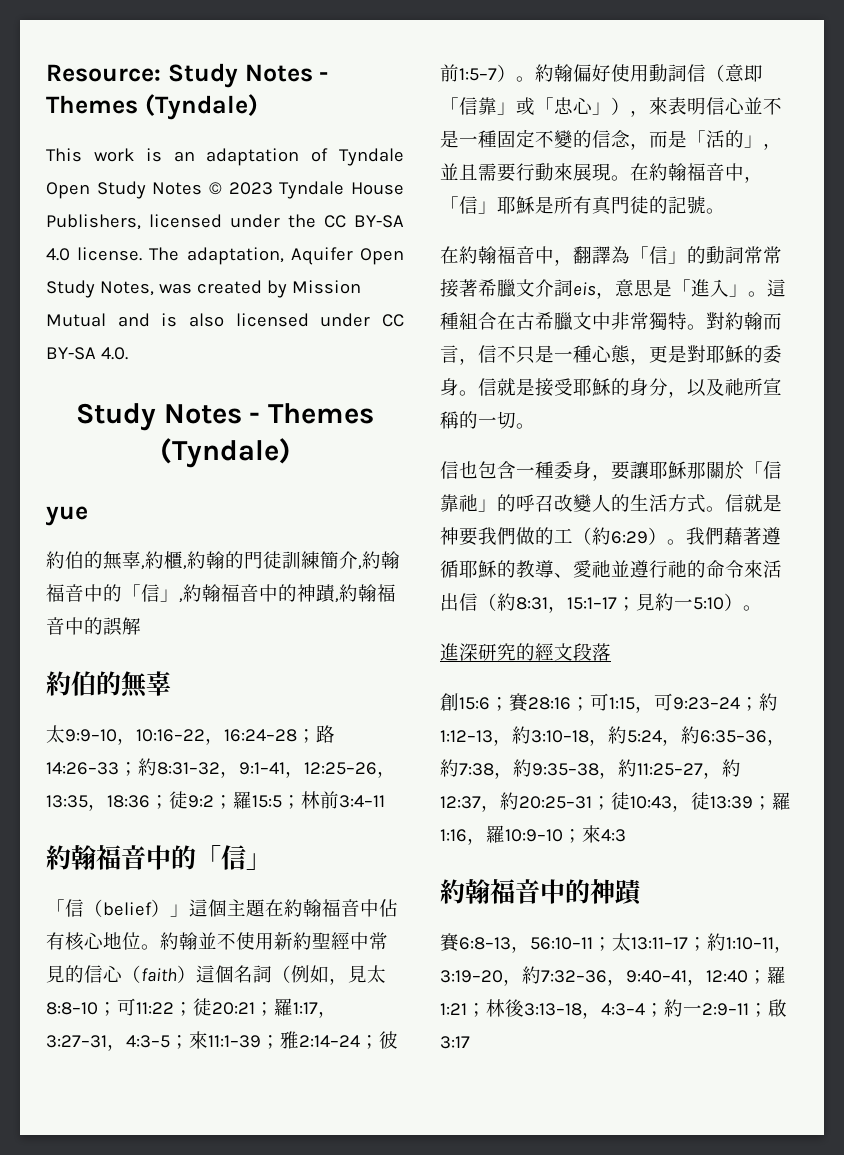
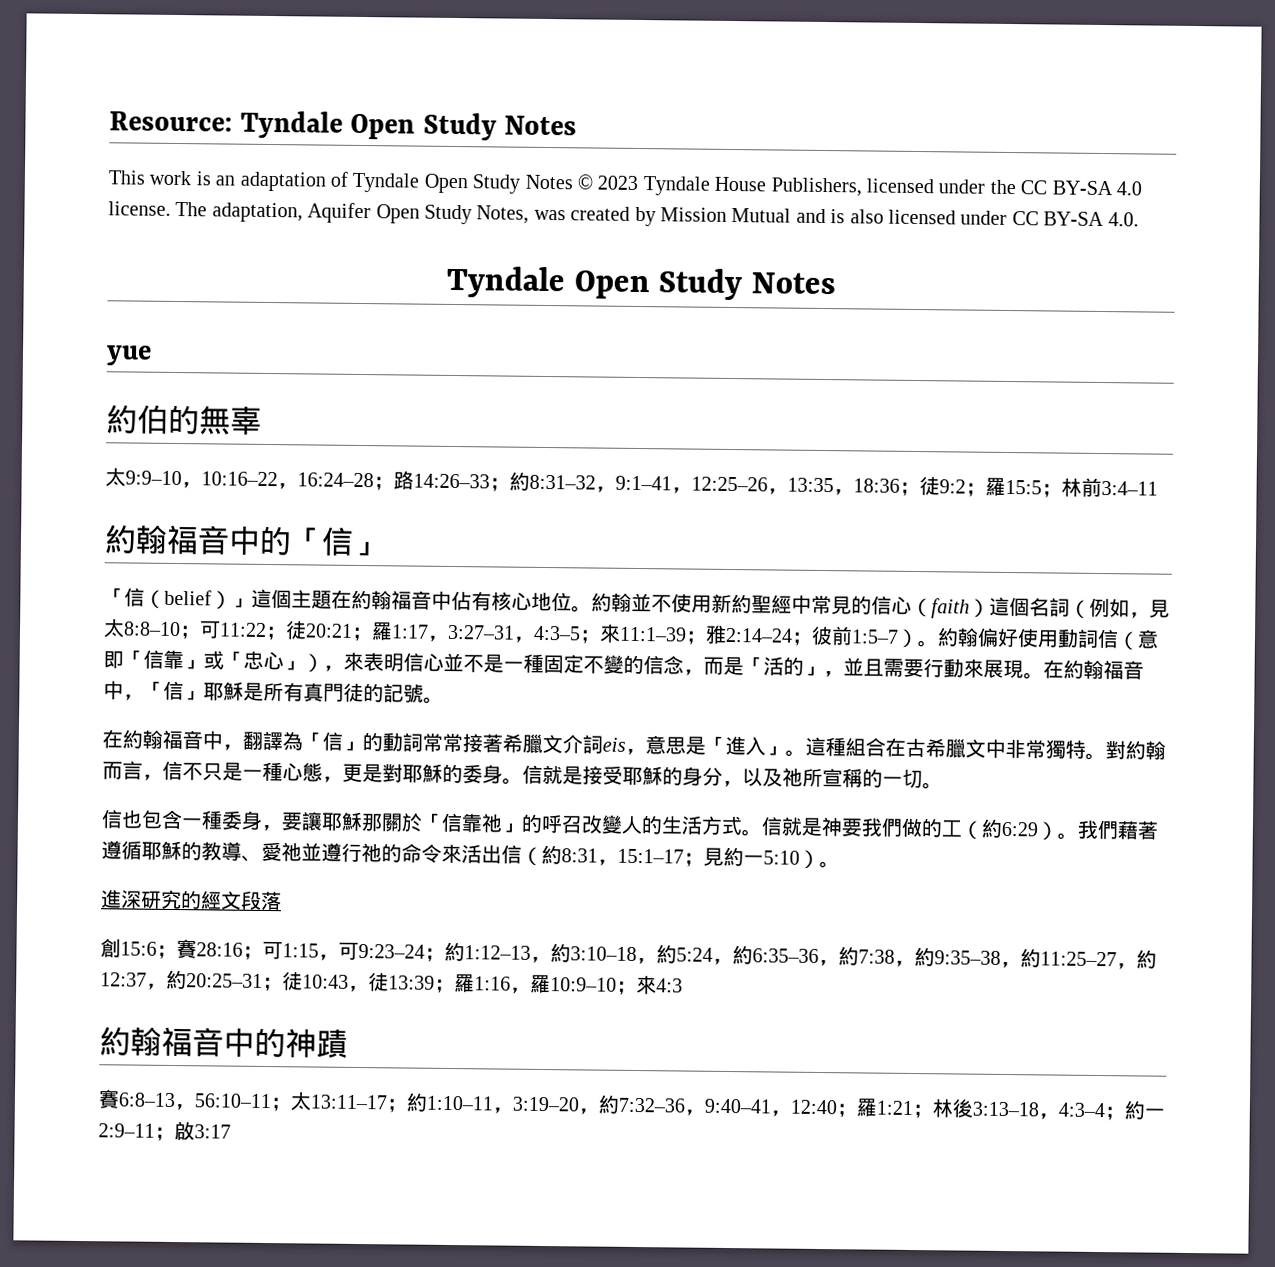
- Resource: Study Notes - Themes (Tyndale)
+ Resource: Tyndale Open Study Notes
  The adaptation, Aquifer Open Study Notes, was created by Mission Mutual and is also licensed under CC BY-SA 4.0.
- Study Notes - Themes (Tyndale)
+ Tyndale Open Study Notes
  yue
- 約伯的無辜,約櫃,約翰的門徒訓練簡介,約翰福音中的「信」,約翰福音中的神蹟,約翰福音中的誤解

